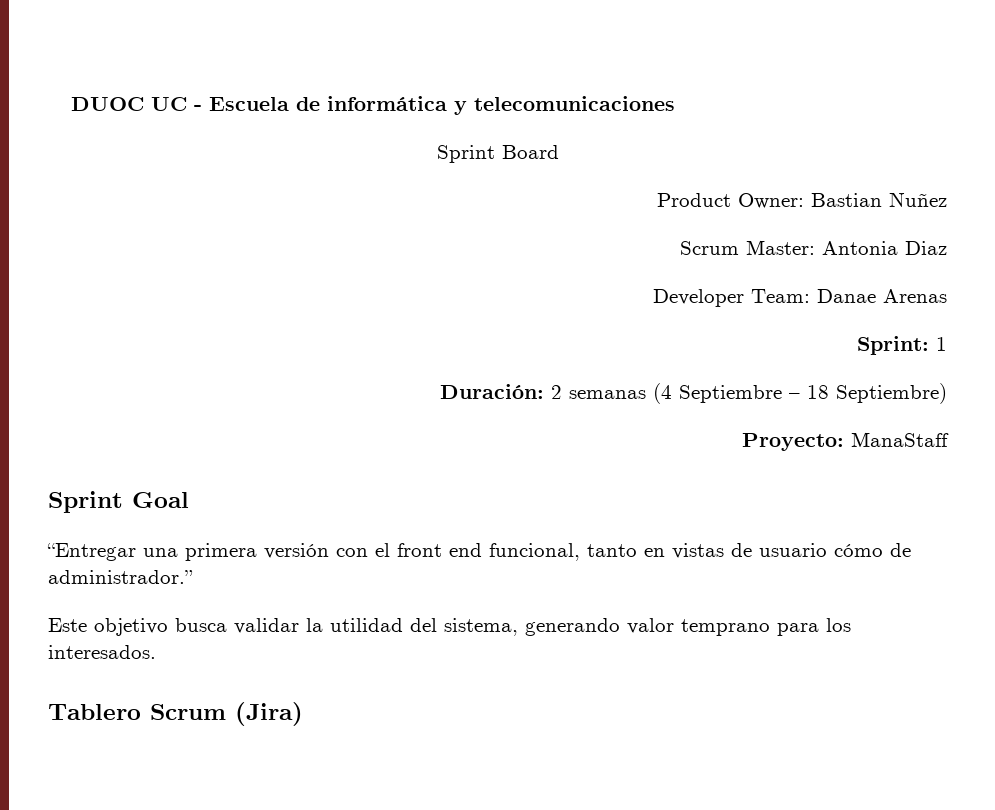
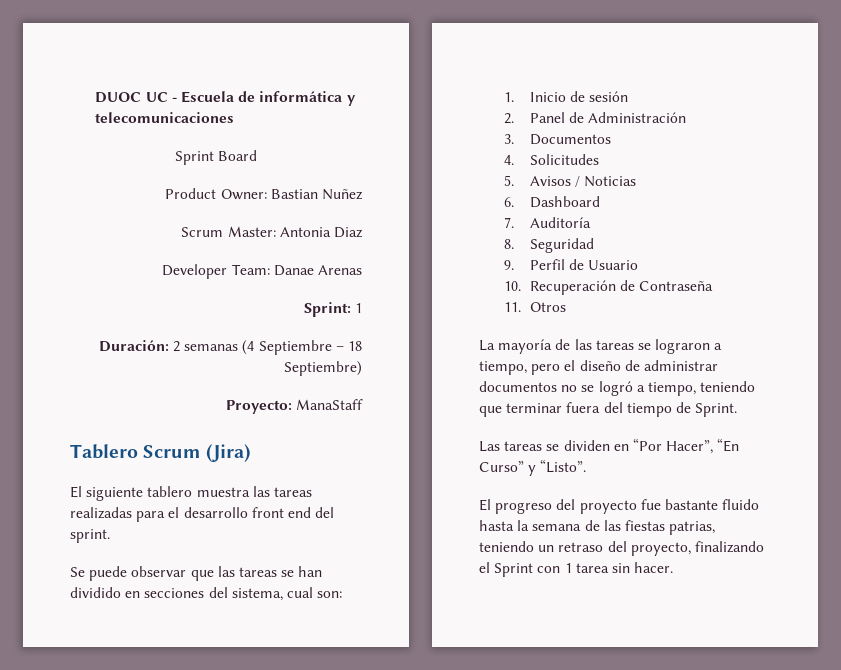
- Sprint Goal
- “Entregar una primera versión con el front end funcional, tanto en vistas de usuario cómo de administrador.”
- Este objetivo busca validar la utilidad del sistema, generando valor temprano para los interesados.
  Tablero Scrum (Jira)
+ El siguiente tablero muestra las tareas realizadas para el desarrollo front end del sprint.
+ Se puede observar que las tareas se han dividido en secciones del sistema, cual son:
+ 1. Inicio de sesión
+ 2. Panel de Administración
+ 3. Documentos
+ 4. Solicitudes
+ 5. Avisos / Noticias
+ 6. Dashboard
+ 7. Auditoría
+ 8. Seguridad
+ 9. Perfil de Usuario
+ 10. Recuperación de Contraseña
+ 11. Otros
+ La mayoría de las tareas se lograron a tiempo, pero el diseño de administrar documentos no se logró a tiempo, teniendo que terminar fuera del tiempo de Sprint.
+ Las tareas se dividen en “Por Hacer”, “En Curso” y “Listo”.
+ El progreso del proyecto fue bastante fluido hasta la semana de las fiestas patrias, teniendo un retraso del proyecto, finalizando el Sprint con 1 tarea sin hacer.

